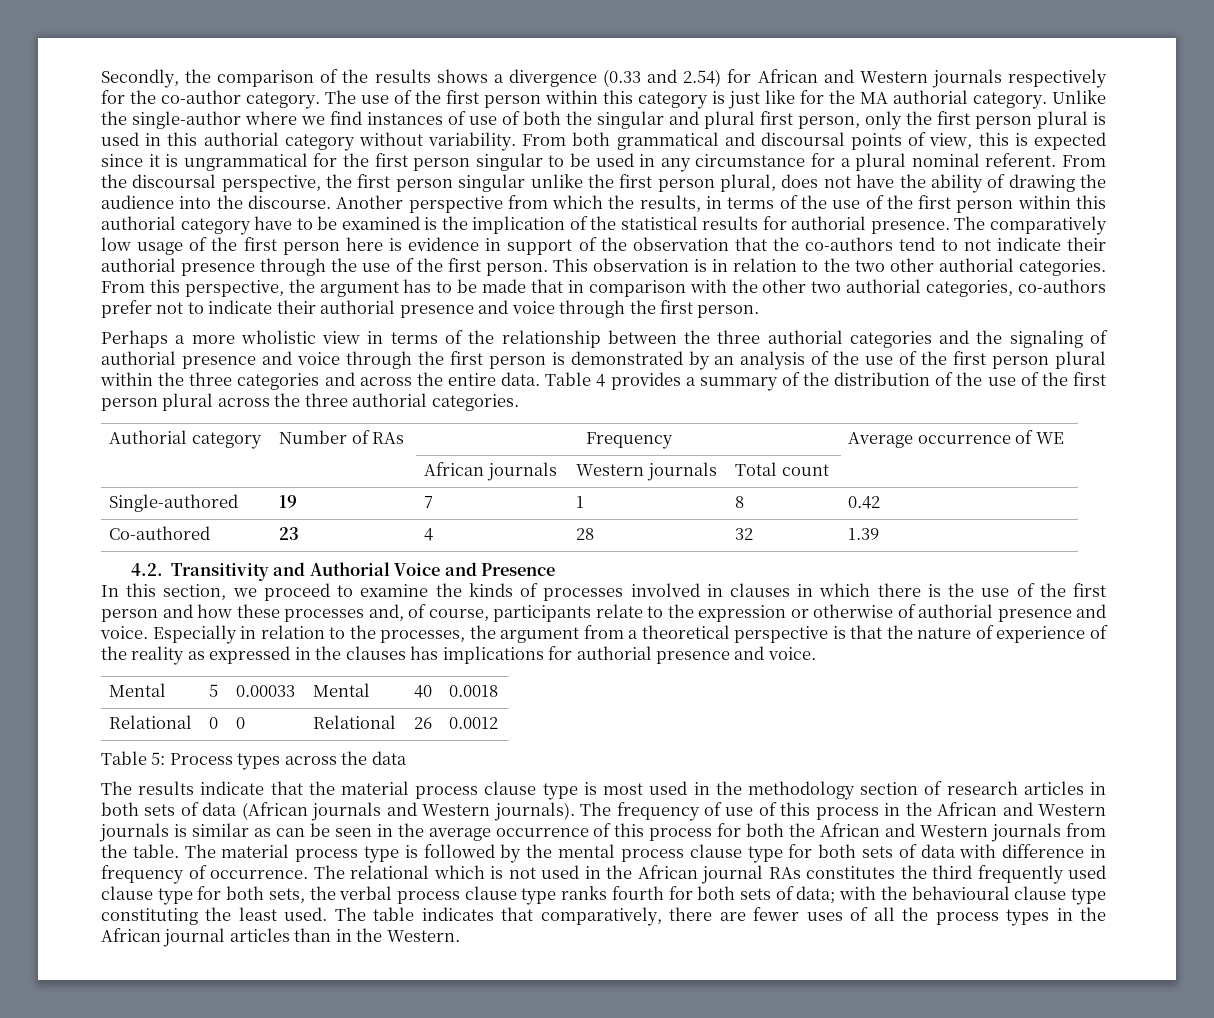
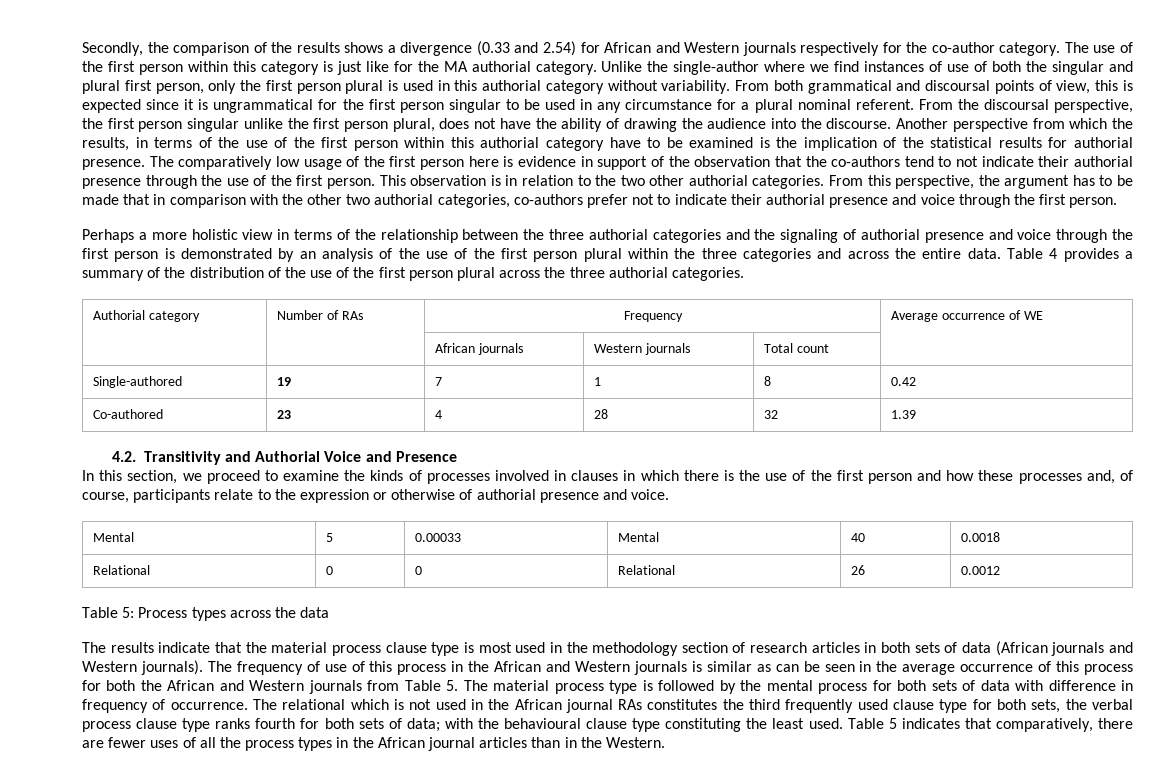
- Perhaps a more wholistic view in terms of the relationship between the three authorial categories and the signaling of authorial presence and voice through the first person is demonstrated by an analysis of the use of the first person plural within the three categories and across the entire data.
+ Perhaps a more holistic view in terms of the relationship between the three authorial categories and the signaling of authorial presence and voice through the first person is demonstrated by an analysis of the use of the first person plural within the three categories and across the entire data.
- Especially in relation to the processes, the argument from a theoretical perspective is that the nature of experience of the reality as expressed in the clauses has implications for authorial presence and voice.
- The frequency of use of this process in the African and Western journals is similar as can be seen in the average occurrence of this process for both the African and Western journals from the table. The material process type is followed by the mental process clause type for both sets of data with difference in frequency of occurrence.
+ The frequency of use of this process in the African and Western journals is similar as can be seen in the average occurrence of this process for both the African and Western journals from Table 5. The material process type is followed by the mental process for both sets of data with difference in frequency of occurrence.
- The table indicates that comparatively, there are fewer uses of all the process types in the African journal articles than in the Western.
+ Table 5 indicates that comparatively, there are fewer uses of all the process types in the African journal articles than in the Western.

